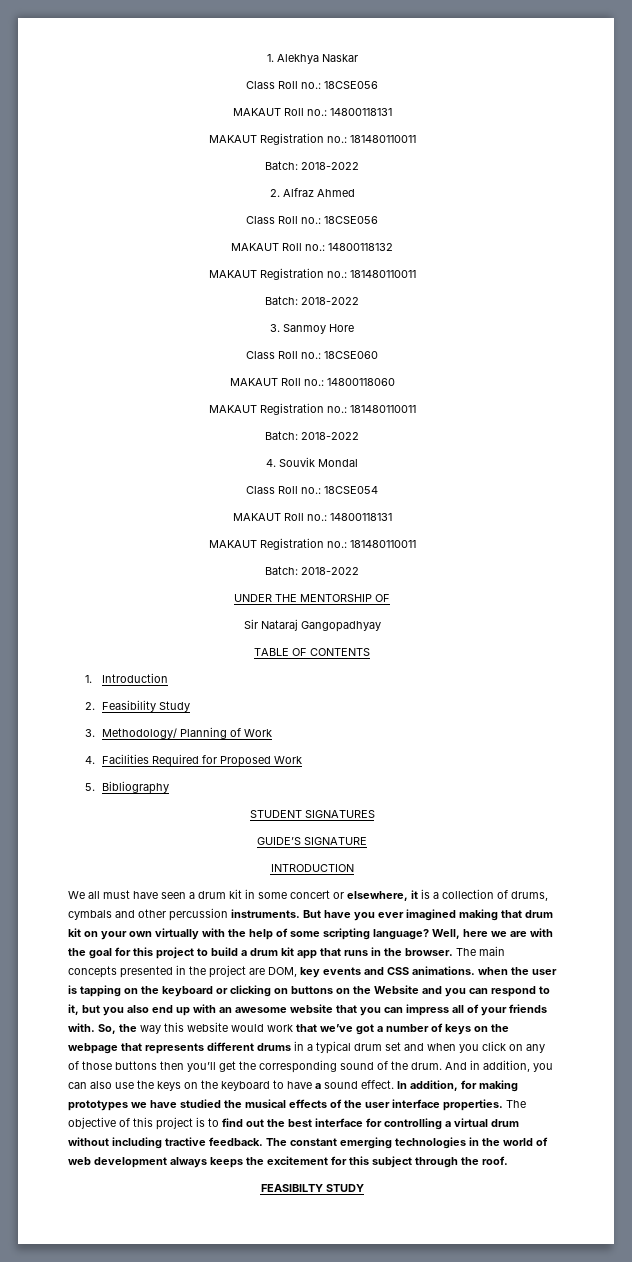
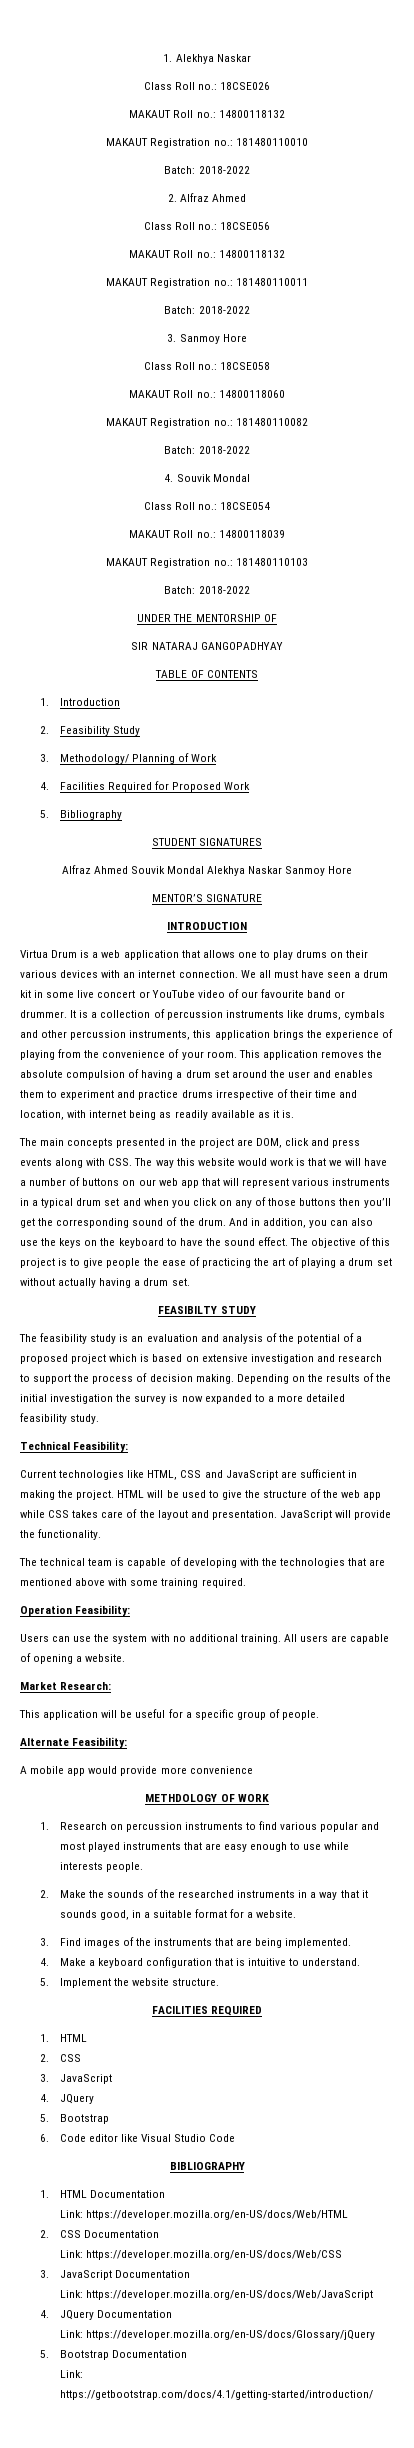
  1. Alekhya Naskar
- Class Roll no.: 18CSE056
- MAKAUT Roll no.: 14800118131
- MAKAUT Registration no.: 181480110011
+ Class Roll no.: 18CSE026
+ MAKAUT Roll no.: 14800118132
+ MAKAUT Registration no.: 181480110010
- Class Roll no.: 18CSE060
+ Class Roll no.: 18CSE058
  MAKAUT Roll no.: 14800118060
- MAKAUT Registration no.: 181480110011
+ MAKAUT Registration no.: 181480110082
  Class Roll no.: 18CSE054
- MAKAUT Roll no.: 14800118131
- MAKAUT Registration no.: 181480110011
+ MAKAUT Roll no.: 14800118039
+ MAKAUT Registration no.: 181480110103
- Sir Nataraj Gangopadhyay
+ SIR NATARAJ GANGOPADHYAY
- GUIDE’S SIGNATURE
+ Alfraz Ahmed Souvik Mondal Alekhya Naskar Sanmoy Hore
+ MENTOR’S SIGNATURE
  INTRODUCTION
- We all must have seen a drum kit in some concert or elsewhere, it is a collection of drums, cymbals and other percussion instruments. But have you ever imagined making that drum kit on your own virtually with the help of some scripting language? Well, here we are with the goal for this project to build a drum kit app that runs in the browser. The main concepts presented in the project are DOM, key events and CSS animations. when the user is tapping on the keyboard or clicking on buttons on the Website and you can respond to it, but you also end up with an awesome website that you can impress all of your friends with. So, the way this website would work that we’ve got a number of keys on the webpage that represents different drums in a typical drum set and when you click on any of those buttons then you’ll get the corresponding sound of the drum.
+ Virtua Drum is a web application that allows one to play drums on their various devices with an internet connection. We all must have seen a drum kit in some live concert or YouTube video of our favourite band or drummer. It is a collection of percussion instruments like drums, cymbals and other percussion instruments, this application brings the experience of playing from the convenience of your room. This application removes the absolute compulsion of having a drum set around the user and enables them to experiment and practice drums irrespective of their time and location, with internet being as readily available as it is.
+ The main concepts presented in the project are DOM, click and press events along with CSS. The way this website would work is that we will have a number of buttons on our web app that will represent various instruments in a typical drum set and when you click on any of those buttons then you’ll get the corresponding sound of the drum.
- And in addition, you can also use the keys on the keyboard to have a sound effect.
+ And in addition, you can also use the keys on the keyboard to have the sound effect.
- In addition, for making prototypes we have studied the musical effects of the user interface properties.
- The objective of this project is to find out the best interface for controlling a virtual drum without including tractive feedback. The constant emerging technologies in the world of web development always keeps the excitement for this subject through the roof.
+ The objective of this project is to give people the ease of practicing the art of playing a drum set without actually having a drum set.
  FEASIBILTY STUDY
+ The feasibility study is an evaluation and analysis of the potential of a proposed project which is based on extensive investigation and research to support the process of decision making. Depending on the results of the initial investigation the survey is now expanded to a more detailed feasibility study.
+ Technical Feasibility:
+ Current technologies like HTML, CSS and JavaScript are sufficient in making the project. HTML will be used to give the structure of the web app while CSS takes care of the layout and presentation. JavaScript will provide the functionality.
+ The technical team is capable of developing with the technologies that are mentioned above with some training required.
+ Operation Feasibility:
+ Users can use the system with no additional training. All users are capable of opening a website.
+ Market Research:
+ This application will be useful for a specific group of people.
+ Alternate Feasibility:
+ A mobile app would provide more convenience
+ METHDOLOGY OF WORK
+ 1. Research on percussion instruments to find various popular and most played instruments that are easy enough to use while interests people.
+ 2. Make the sounds of the researched instruments in a way that it sounds good, in a suitable format for a website.
+ 3. Find images of the instruments that are being implemented.
+ 4. Make a keyboard configuration that is intuitive to understand.
+ 5. Implement the website structure.
+ FACILITIES REQUIRED
+ 1. HTML
+ 2. CSS
+ 3. JavaScript
+ 4. JQuery
+ 5. Bootstrap
+ 6. Code editor like Visual Studio Code
+ BIBLIOGRAPHY
+ 1. HTML Documentation
+ Link: https://developer.mozilla.org/en-US/docs/Web/HTML
+ 2. CSS Documentation
+ Link: https://developer.mozilla.org/en-US/docs/Web/CSS
+ 3. JavaScript Documentation
+ Link: https://developer.mozilla.org/en-US/docs/Web/JavaScript
+ 4. JQuery Documentation
+ Link: https://developer.mozilla.org/en-US/docs/Glossary/jQuery
+ 5. Bootstrap Documentation
+ Link: https://getbootstrap.com/docs/4.1/getting-started/introduction/

